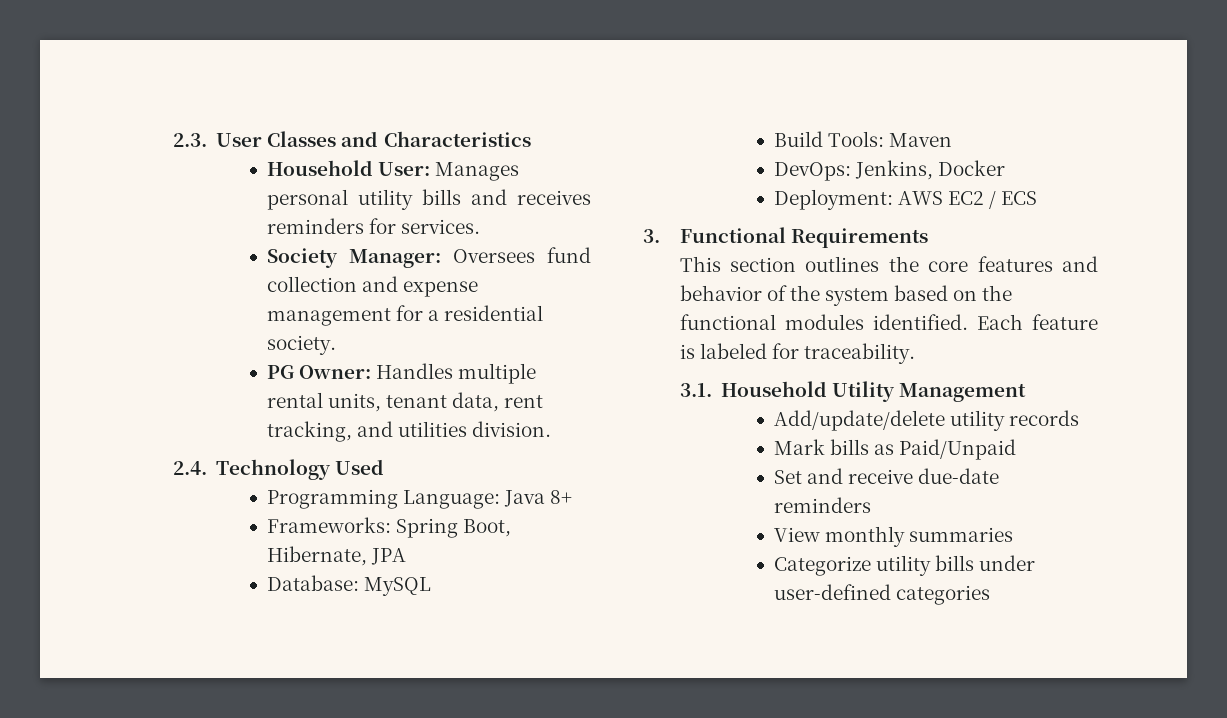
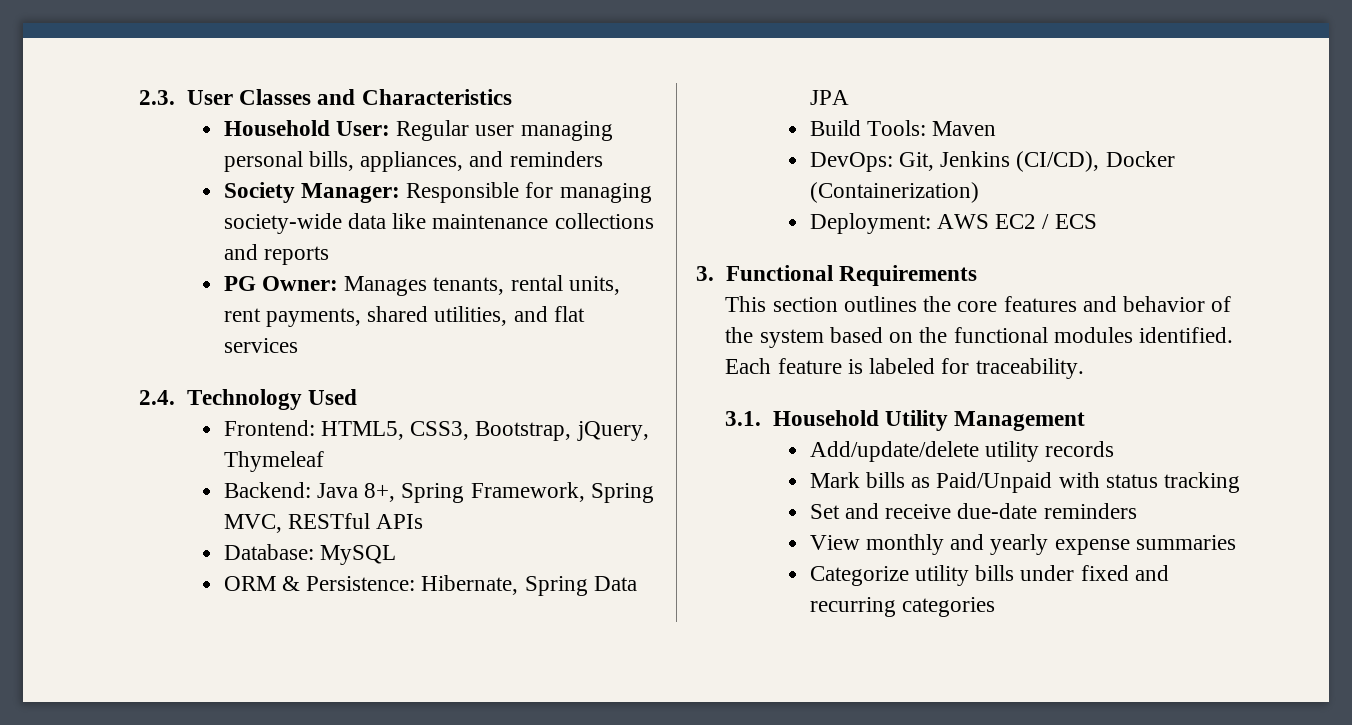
- Household User: Manages personal utility bills and receives reminders for services.
+ Household User: Regular user managing personal bills, appliances, and reminders
- Society Manager: Oversees fund collection and expense management for a residential society.
- PG Owner: Handles multiple rental units, tenant data, rent tracking, and utilities division.
+ Society Manager: Responsible for managing society-wide data like maintenance collections and reports
+ PG Owner: Manages tenants, rental units, rent payments, shared utilities, and flat services
  2.4. Technology Used
- Programming Language: Java 8+
- Frameworks: Spring Boot, Hibernate, JPA
+ Frontend: HTML5, CSS3, Bootstrap, jQuery, Thymeleaf
+ Backend: Java 8+, Spring Framework, Spring MVC, RESTful APIs
  Database: MySQL
+ ORM & Persistence: Hibernate, Spring Data JPA
- DevOps: Jenkins, Docker
+ DevOps: Git, Jenkins (CI/CD), Docker (Containerization)
- Mark bills as Paid/Unpaid
+ Mark bills as Paid/Unpaid with status tracking
- View monthly summaries
+ View monthly and yearly expense summaries
- Categorize utility bills under user-defined categories
+ Categorize utility bills under fixed and recurring categories

